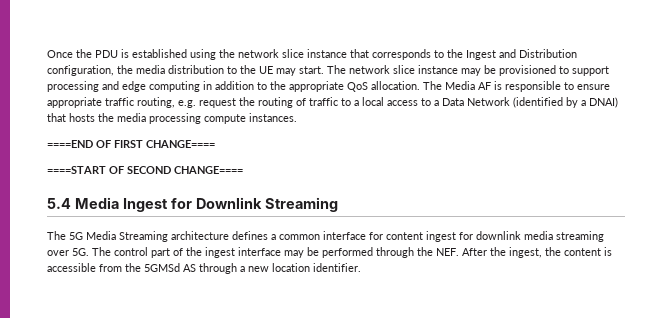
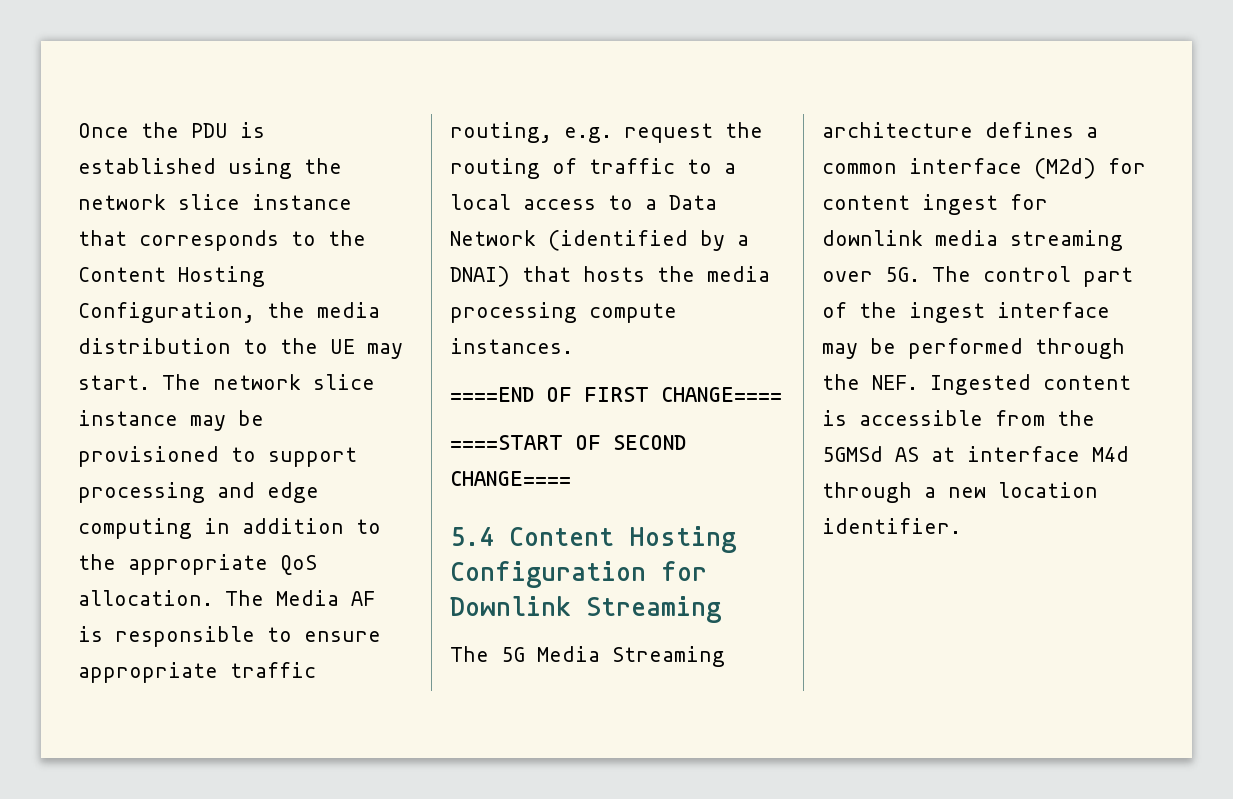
- Once the PDU is established using the network slice instance that corresponds to the Ingest and Distribution configuration, the media distribution to the UE may start.
+ Once the PDU is established using the network slice instance that corresponds to the Content Hosting Configuration, the media distribution to the UE may start.
- 5.4 Media Ingest for Downlink Streaming
+ 5.4 Content Hosting Configuration for Downlink Streaming
- The 5G Media Streaming architecture defines a common interface for content ingest for downlink media streaming over 5G.
+ The 5G Media Streaming architecture defines a common interface (M2d) for content ingest for downlink media streaming over 5G.
- The control part of the ingest interface may be performed through the NEF. After the ingest, the content is accessible from the 5GMSd AS through a new location identifier.
+ The control part of the ingest interface may be performed through the NEF. Ingested content is accessible from the 5GMSd AS at interface M4d through a new location identifier.

